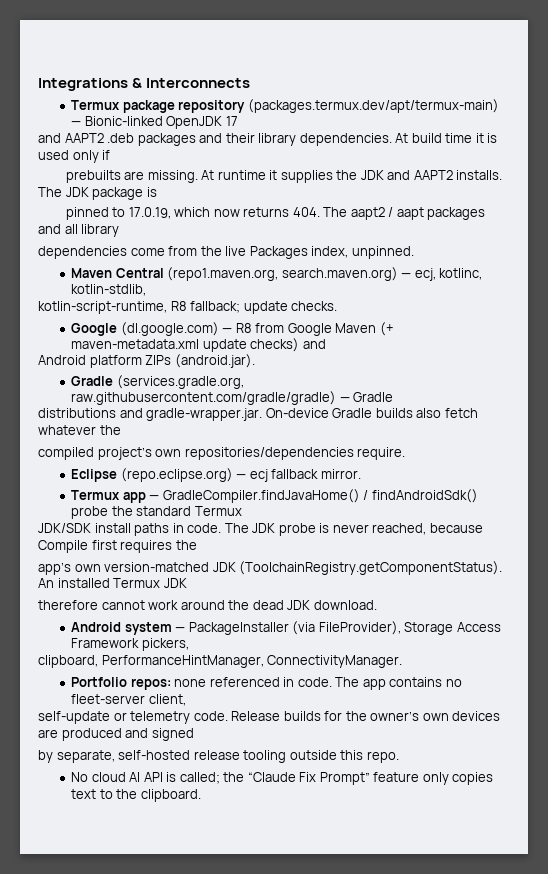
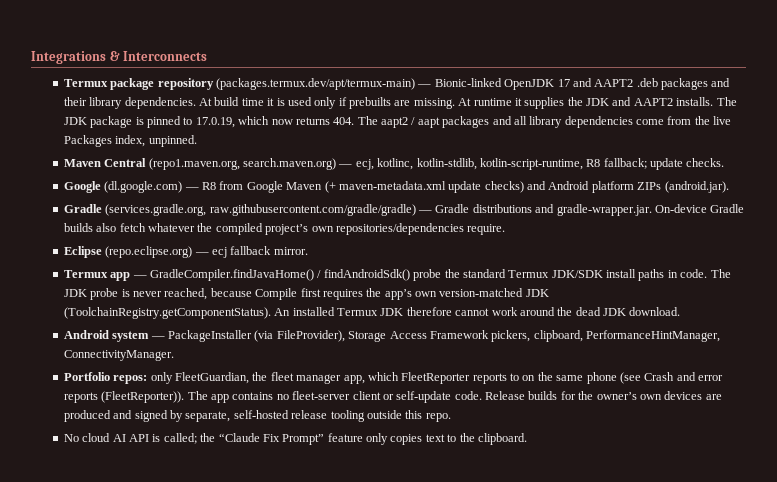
- Termux package repository (packages.termux.dev/apt/termux-main) — Bionic-linked OpenJDK 17
- and AAPT2 .deb packages and their library dependencies.
+ Termux package repository (packages.termux.dev/apt/termux-main) — Bionic-linked OpenJDK 17 and AAPT2 .deb packages and their library dependencies.
- At build time it is used only if
- prebuilts are missing.
+ At build time it is used only if prebuilts are missing.
- The JDK package is
- pinned to 17.0.19, which now returns 404. The aapt2 / aapt packages and all library
- dependencies come from the live Packages index, unpinned.
+ The JDK package is pinned to 17.0.19, which now returns 404. The aapt2 / aapt packages and all library dependencies come from the live Packages index, unpinned.
- Maven Central (repo1.maven.org, search.maven.org) — ecj, kotlinc, kotlin-stdlib,
- kotlin-script-runtime, R8 fallback; update checks.
+ Maven Central (repo1.maven.org, search.maven.org) — ecj, kotlinc, kotlin-stdlib, kotlin-script-runtime, R8 fallback; update checks.
- Google (dl.google.com) — R8 from Google Maven (+ maven-metadata.xml update checks) and
- Android platform ZIPs (android.jar).
+ Google (dl.google.com) — R8 from Google Maven (+ maven-metadata.xml update checks) and Android platform ZIPs (android.jar).
- Gradle (services.gradle.org, raw.githubusercontent.com/gradle/gradle) — Gradle
- distributions and gradle-wrapper.jar. On-device Gradle builds also fetch whatever the
- compiled project’s own repositories/dependencies require.
+ Gradle (services.gradle.org, raw.githubusercontent.com/gradle/gradle) — Gradle distributions and gradle-wrapper.jar. On-device Gradle builds also fetch whatever the compiled project’s own repositories/dependencies require.
- Termux app — GradleCompiler.findJavaHome() / findAndroidSdk() probe the standard Termux
- JDK/SDK install paths in code.
+ Termux app — GradleCompiler.findJavaHome() / findAndroidSdk() probe the standard Termux JDK/SDK install paths in code.
- The JDK probe is never reached, because Compile first requires the
- app’s own version-matched JDK (ToolchainRegistry.getComponentStatus). An installed Termux JDK
- therefore cannot work around the dead JDK download.
+ The JDK probe is never reached, because Compile first requires the app’s own version-matched JDK (ToolchainRegistry.getComponentStatus). An installed Termux JDK therefore cannot work around the dead JDK download.
- Android system — PackageInstaller (via FileProvider), Storage Access Framework pickers,
- clipboard, PerformanceHintManager, ConnectivityManager.
+ Android system — PackageInstaller (via FileProvider), Storage Access Framework pickers, clipboard, PerformanceHintManager, ConnectivityManager.
- Portfolio repos: none referenced in code.
+ Portfolio repos: only FleetGuardian, the fleet manager app, which FleetReporter reports to on the same phone (see Crash and error reports (FleetReporter)).
- The app contains no fleet-server client,
- self-update or telemetry code.
+ The app contains no fleet-server client or self-update code.
- Release builds for the owner’s own devices are produced and signed
- by separate, self-hosted release tooling outside this repo.
+ Release builds for the owner’s own devices are produced and signed by separate, self-hosted release tooling outside this repo.

